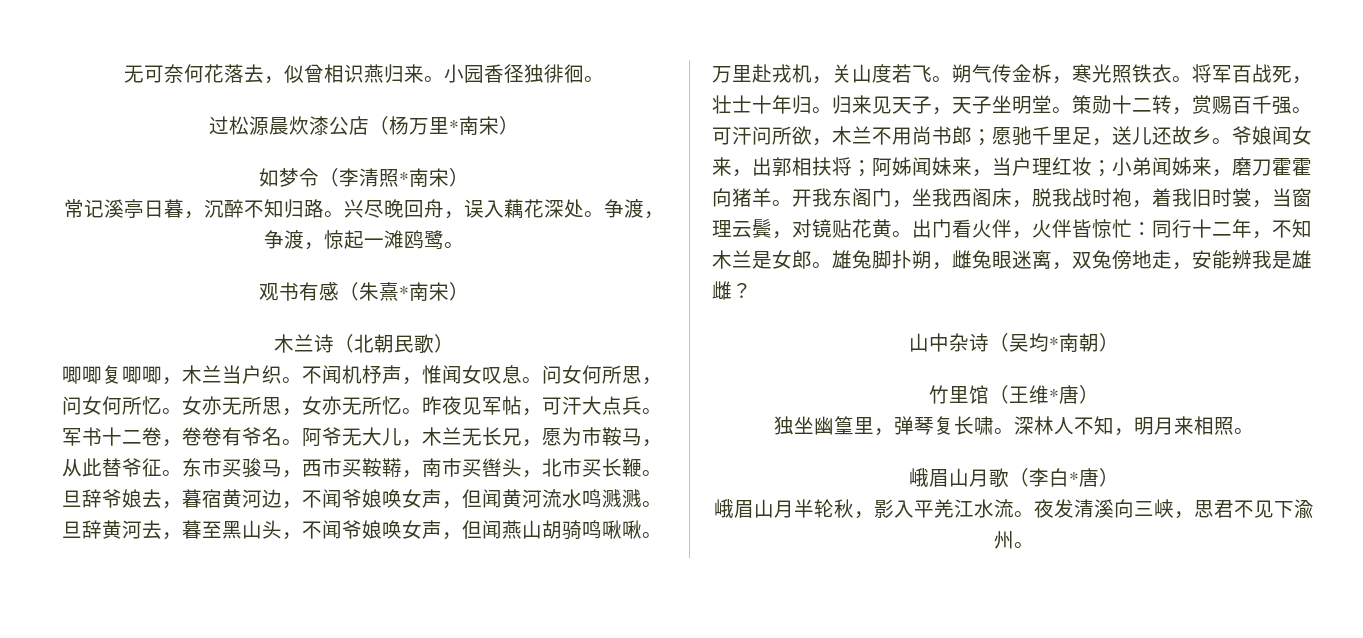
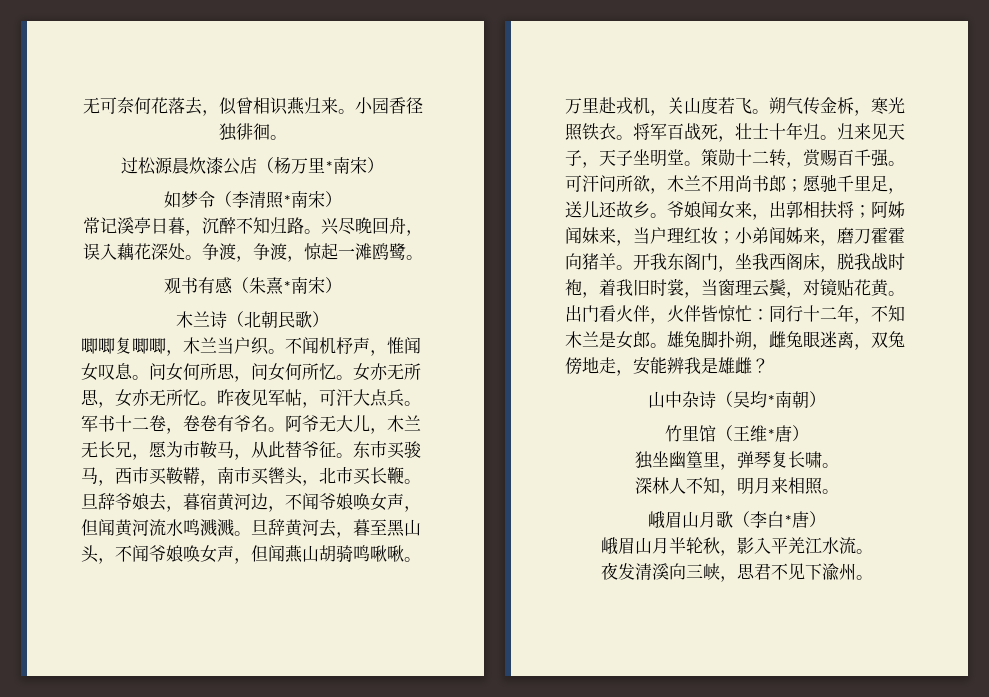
- 独坐幽篁里，弹琴复长啸。深林人不知，明月来相照。
+ 独坐幽篁里，弹琴复长啸。
+ 深林人不知，明月来相照。
- 峨眉山月半轮秋，影入平羌江水流。夜发清溪向三峡，思君不见下渝州。
+ 峨眉山月半轮秋，影入平羌江水流。
+ 夜发清溪向三峡，思君不见下渝州。

